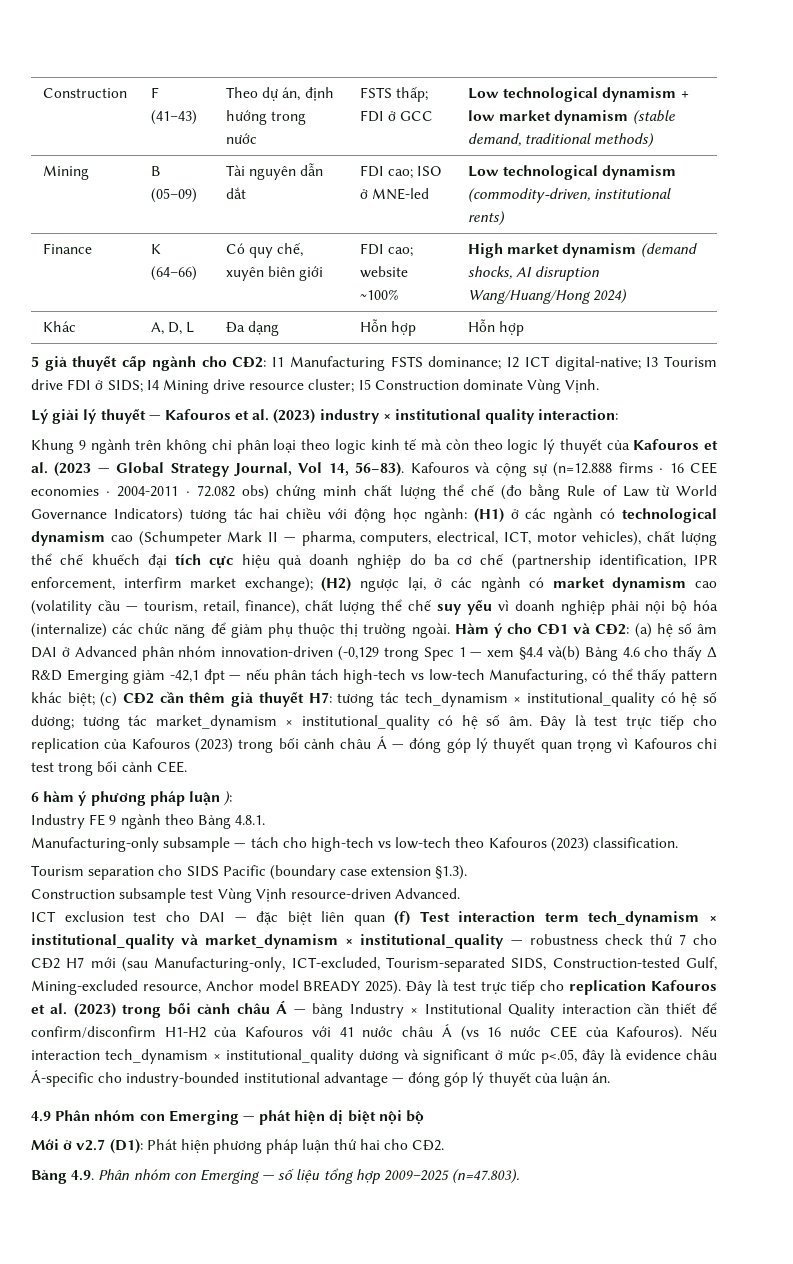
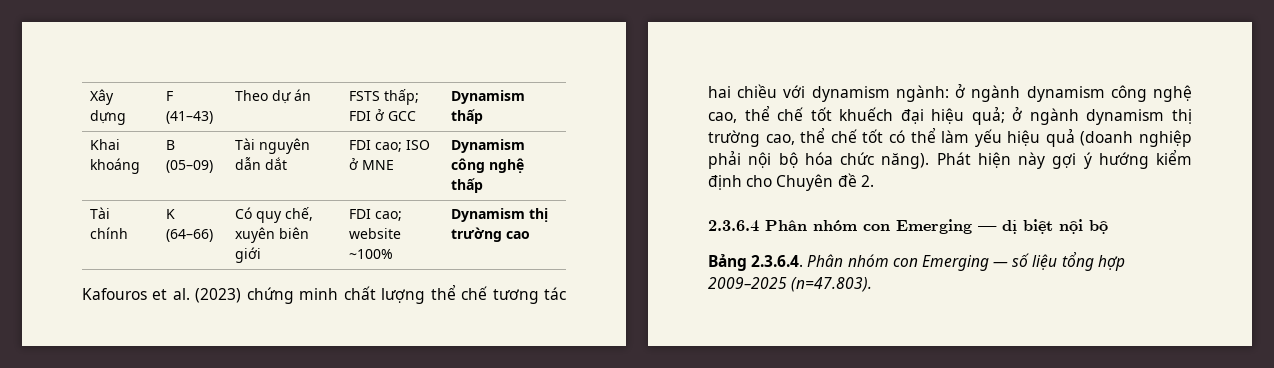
- Construction | F (41–43) | Theo dự án, định hướng trong nước | FSTS thấp; FDI ở GCC | Low technological dynamism + low market dynamism (stable demand, traditional methods)
- Mining | B (05–09) | Tài nguyên dẫn dắt | FDI cao; ISO ở MNE-led | Low technological dynamism (commodity-driven, institutional rents)
- Finance | K (64–66) | Có quy chế, xuyên biên giới | FDI cao; website ~100% | High market dynamism (demand shocks, AI disruption Wang/Huang/Hong 2024)
- Khác | A, D, L | Đa dạng | Hỗn hợp | Hỗn hợp
- 5 giả thuyết cấp ngành cho CĐ2: I1 Manufacturing FSTS dominance; I2 ICT digital-native; I3 Tourism drive FDI ở SIDS; I4 Mining drive resource cluster; I5 Construction dominate Vùng Vịnh.
- Lý giải lý thuyết — Kafouros et al. (2023) industry × institutional quality interaction:
- Khung 9 ngành trên không chỉ phân loại theo logic kinh tế mà còn theo logic lý thuyết của Kafouros et al. (2023 — Global Strategy Journal, Vol 14, 56–83). Kafouros và cộng sự (n=12.888 firms · 16 CEE economies · 2004-2011 · 72.082 obs) chứng minh chất lượng thể chế (đo bằng Rule of Law từ World Governance Indicators) tương tác hai chiều với động học ngành: (H1) ở các ngành có technological dynamism cao (Schumpeter Mark II — pharma, computers, electrical, ICT, motor vehicles), chất lượng thể chế khuếch đại tích cực hiệu quả doanh nghiệp do ba cơ chế (partnership identification, IPR enforcement, interfirm market exchange); (H2) ngược lại, ở các ngành có market dynamism cao (volatility cầu — tourism, retail, finance), chất lượng thể chế suy yếu vì doanh nghiệp phải nội bộ hóa (internalize) các chức năng để giảm phụ thuộc thị trường ngoài. Hàm ý cho CĐ1 và CĐ2: (a) hệ số âm DAI ở Advanced phân nhóm innovation-driven (-0,129 trong Spec 1 — xem §4.4 và(b) Bảng 4.6 cho thấy Δ R&D Emerging giảm -42,1 đpt — nếu phân tách high-tech vs low-tech Manufacturing, có thể thấy pattern khác biệt; (c) CĐ2 cần thêm giả thuyết H7: tương tác tech_dynamism × institutional_quality có hệ số dương; tương tác market_dynamism × institutional_quality có hệ số âm. Đây là test trực tiếp cho replication của Kafouros (2023) trong bối cảnh châu Á — đóng góp lý thuyết quan trọng vì Kafouros chỉ test trong bối cảnh CEE.
- 6 hàm ý phương pháp luận ):
- Industry FE 9 ngành theo Bảng 4.8.1.
- Manufacturing-only subsample — tách cho high-tech vs low-tech theo Kafouros (2023) classification.
- Tourism separation cho SIDS Pacific (boundary case extension §1.3).
- Construction subsample test Vùng Vịnh resource-driven Advanced.
- ICT exclusion test cho DAI — đặc biệt liên quan (f) Test interaction term tech_dynamism × institutional_quality và market_dynamism × institutional_quality — robustness check thứ 7 cho CĐ2 H7 mới (sau Manufacturing-only, ICT-excluded, Tourism-separated SIDS, Construction-tested Gulf, Mining-excluded resource, Anchor model BREADY 2025). Đây là test trực tiếp cho replication Kafouros et al. (2023) trong bối cảnh châu Á — bảng Industry × Institutional Quality interaction cần thiết để confirm/disconfirm H1-H2 của Kafouros với 41 nước châu Á (vs 16 nước CEE của Kafouros). Nếu interaction tech_dynamism × institutional_quality dương và significant ở mức p<.05, đây là evidence châu Á-specific cho industry-bounded institutional advantage — đóng góp lý thuyết của luận án.
- 4.9 Phân nhóm con Emerging — phát hiện dị biệt nội bộ
+ Xây dựng | F (41–43) | Theo dự án | FSTS thấp; FDI ở GCC | Dynamism thấp
+ Khai khoáng | B (05–09) | Tài nguyên dẫn dắt | FDI cao; ISO ở MNE | Dynamism công nghệ thấp
+ Tài chính | K (64–66) | Có quy chế, xuyên biên giới | FDI cao; website ~100% | Dynamism thị trường cao
+ Kafouros et al. (2023) chứng minh chất lượng thể chế tương tác hai chiều với dynamism ngành: ở ngành dynamism công nghệ cao, thể chế tốt khuếch đại hiệu quả; ở ngành dynamism thị trường cao, thể chế tốt có thể làm yếu hiệu quả (doanh nghiệp phải nội bộ hóa chức năng). Phát hiện này gợi ý hướng kiểm định cho Chuyên đề 2.
+ 2.3.6.4 Phân nhóm con Emerging — dị biệt nội bộ
- Mới ở v2.7 (D1): Phát hiện phương pháp luận thứ hai cho CĐ2.
- Bảng 4.9. Phân nhóm con Emerging — số liệu tổng hợp 2009–2025 (n=47.803).
+ Bảng 2.3.6.4. Phân nhóm con Emerging — số liệu tổng hợp 2009–2025 (n=47.803).

